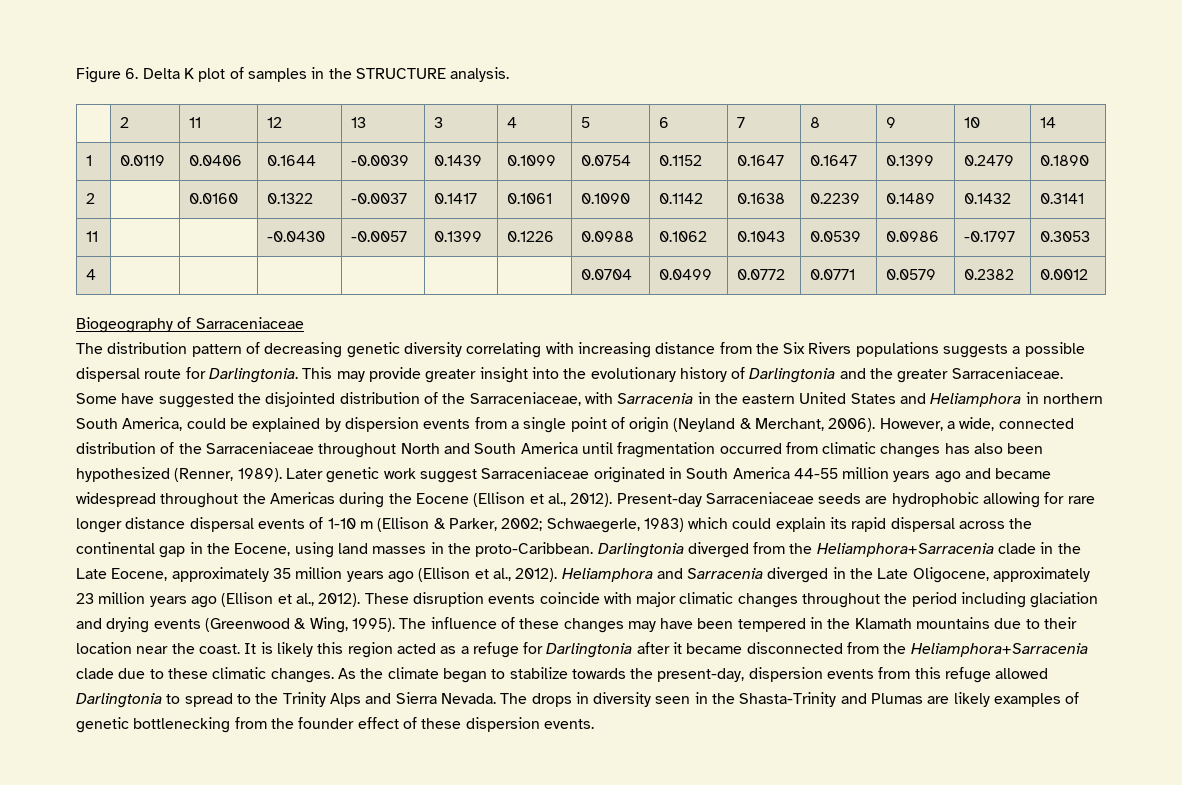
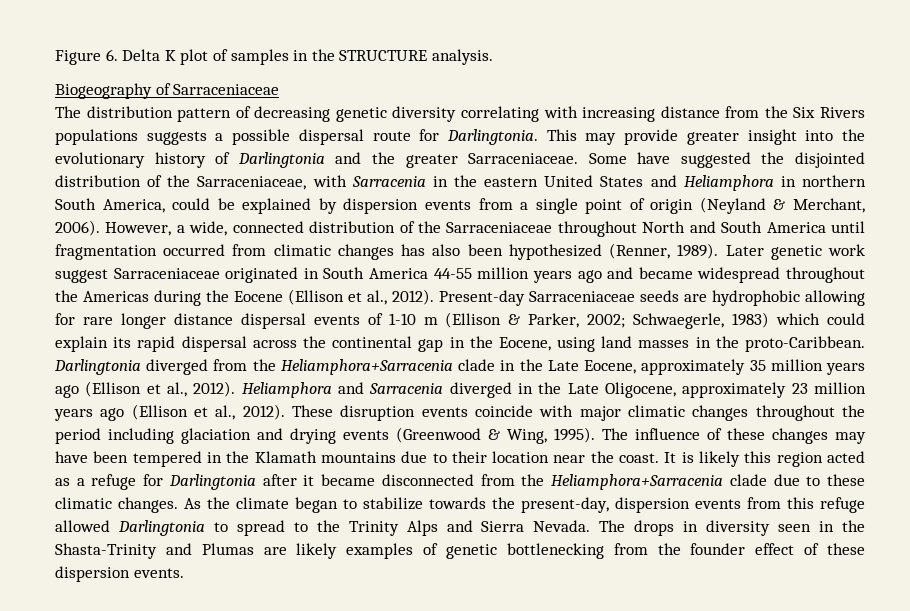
- | 2 | 11 | 12 | 13 | 3 | 4 | 5 | 6 | 7 | 8 | 9 | 10 | 14
- 1 | 0.0119 | 0.0406 | 0.1644 | -0.0039 | 0.1439 | 0.1099 | 0.0754 | 0.1152 | 0.1647 | 0.1647 | 0.1399 | 0.2479 | 0.1890
- 2 | | 0.0160 | 0.1322 | -0.0037 | 0.1417 | 0.1061 | 0.1090 | 0.1142 | 0.1638 | 0.2239 | 0.1489 | 0.1432 | 0.3141
- 11 | | | -0.0430 | -0.0057 | 0.1399 | 0.1226 | 0.0988 | 0.1062 | 0.1043 | 0.0539 | 0.0986 | -0.1797 | 0.3053
- 4 | | | | | | | 0.0704 | 0.0499 | 0.0772 | 0.0771 | 0.0579 | 0.2382 | 0.0012

